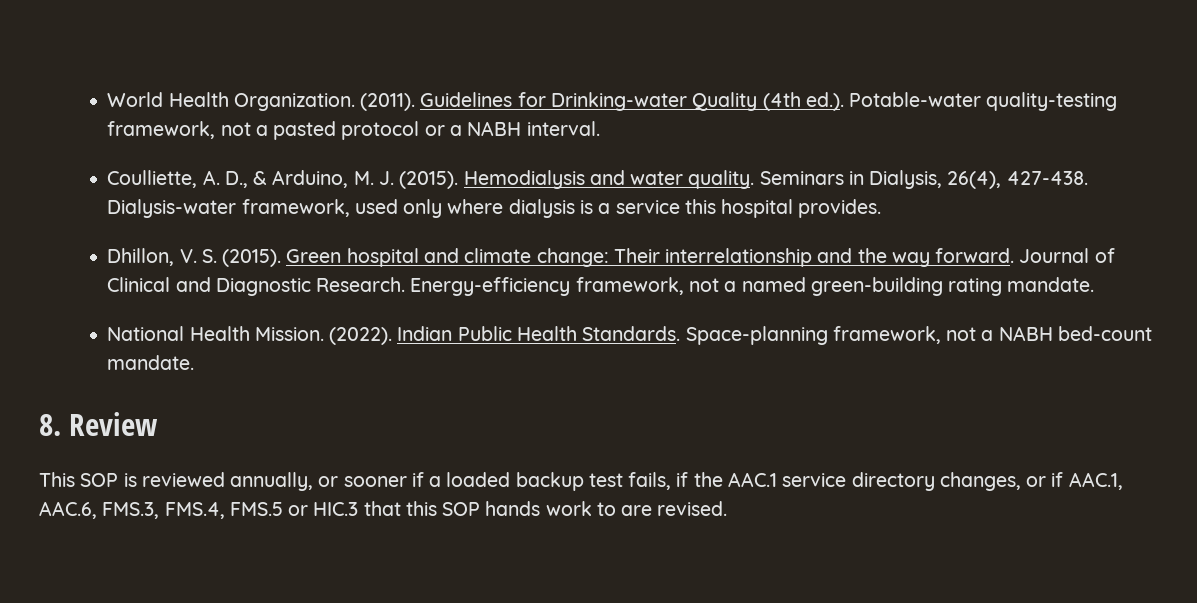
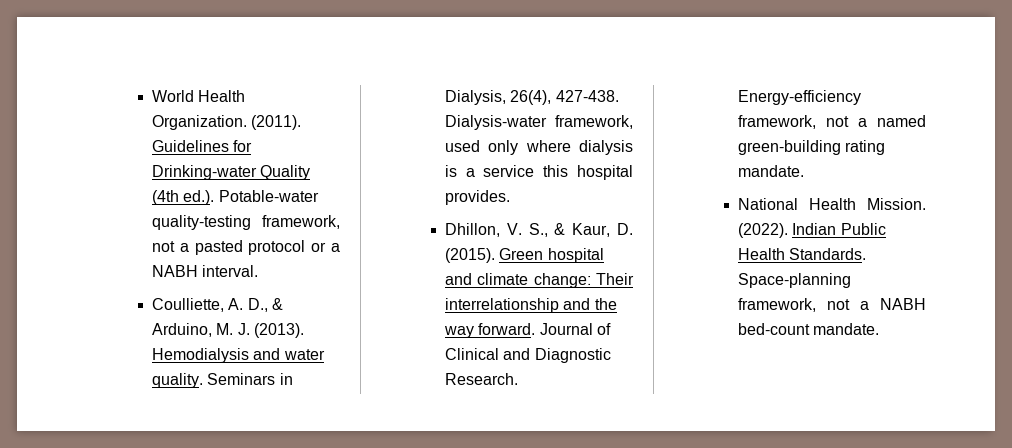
- Coulliette, A. D., & Arduino, M. J. (2015).
+ Coulliette, A. D., & Arduino, M. J. (2013).
- Dhillon, V. S. (2015).
+ Dhillon, V. S., & Kaur, D. (2015).
- 8. Review
- This SOP is reviewed annually, or sooner if a loaded backup test fails, if the AAC.1 service directory changes, or if AAC.1, AAC.6, FMS.3, FMS.4, FMS.5 or HIC.3 that this SOP hands work to are revised.

